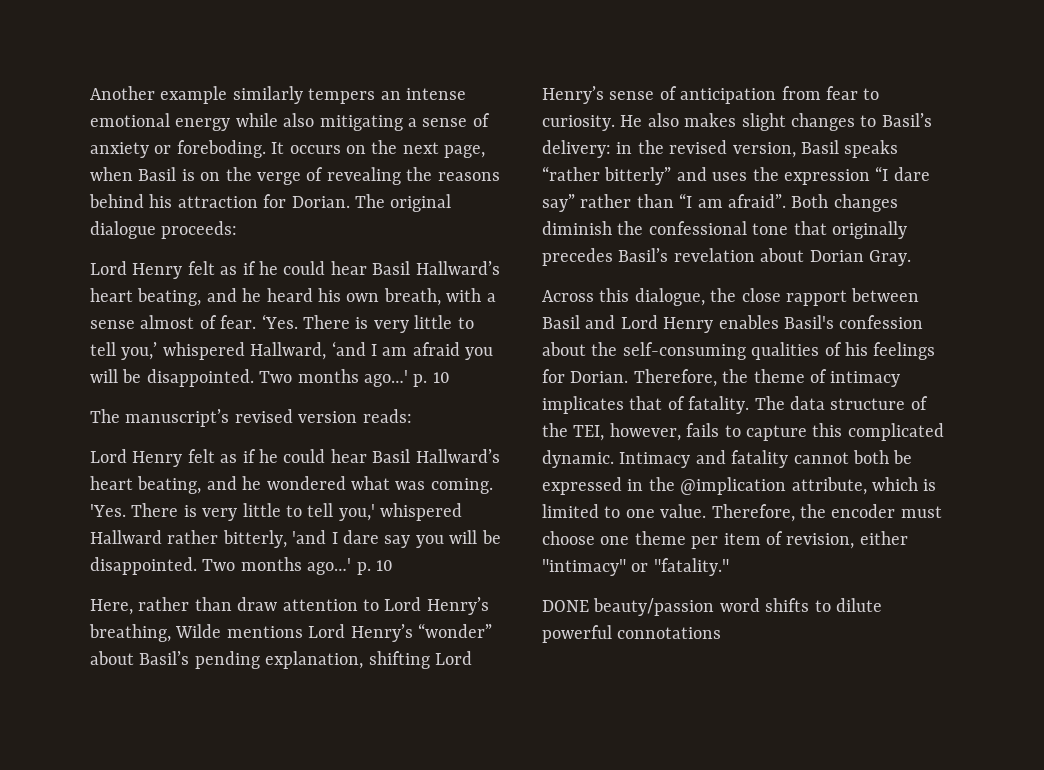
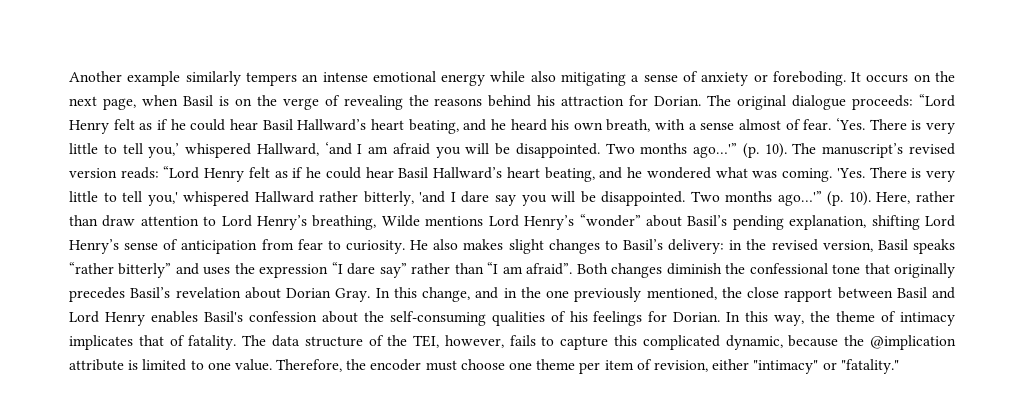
- The original dialogue proceeds:
- Lord Henry felt as if he could hear Basil Hallward’s heart beating, and he heard his own breath, with a sense almost of fear.
+ The original dialogue proceeds: “Lord Henry felt as if he could hear Basil Hallward’s heart beating, and he heard his own breath, with a sense almost of fear.
- ‘Yes. There is very little to tell you,’ whispered Hallward, ‘and I am afraid you will be disappointed. Two months ago…' p. 10
- The manuscript’s revised version reads:
- Lord Henry felt as if he could hear Basil Hallward’s heart beating, and he wondered what was coming.
+ ‘Yes. There is very little to tell you,’ whispered Hallward, ‘and I am afraid you will be disappointed. Two months ago…'” (p. 10). The manuscript’s revised version reads: “Lord Henry felt as if he could hear Basil Hallward’s heart beating, and he wondered what was coming.
- 'Yes. There is very little to tell you,' whispered Hallward rather bitterly, 'and I dare say you will be disappointed. Two months ago…' p. 10
- Here, rather than draw attention to Lord Henry’s breathing, Wilde mentions Lord Henry’s “wonder” about Basil’s pending explanation, shifting Lord Henry’s sense of anticipation from fear to curiosity.
+ 'Yes. There is very little to tell you,' whispered Hallward rather bitterly, 'and I dare say you will be disappointed. Two months ago…'” (p. 10). Here, rather than draw attention to Lord Henry’s breathing, Wilde mentions Lord Henry’s “wonder” about Basil’s pending explanation, shifting Lord Henry’s sense of anticipation from fear to curiosity.
- Both changes diminish the confessional tone that originally precedes Basil’s revelation about Dorian Gray.
- Across this dialogue, the close rapport between Basil and Lord Henry enables Basil's confession about the self-consuming qualities of his feelings for Dorian.
+ Both changes diminish the confessional tone that originally precedes Basil’s revelation about Dorian Gray. In this change, and in the one previously mentioned, the close rapport between Basil and Lord Henry enables Basil's confession about the self-consuming qualities of his feelings for Dorian.
- Therefore, the theme of intimacy implicates that of fatality.
+ In this way, the theme of intimacy implicates that of fatality.
- The data structure of the TEI, however, fails to capture this complicated dynamic. Intimacy and fatality cannot both be expressed in the @implication attribute, which is limited to one value.
+ The data structure of the TEI, however, fails to capture this complicated dynamic, because the @implication attribute is limited to one value.
- DONE beauty/passion word shifts to dilute powerful connotations

